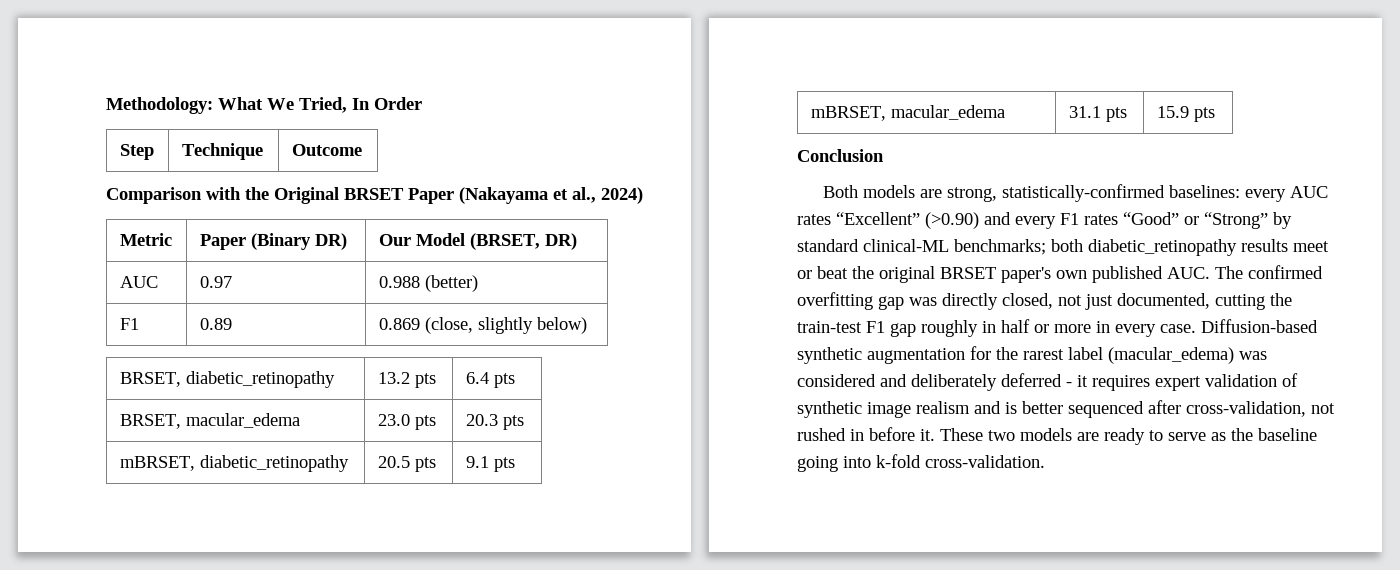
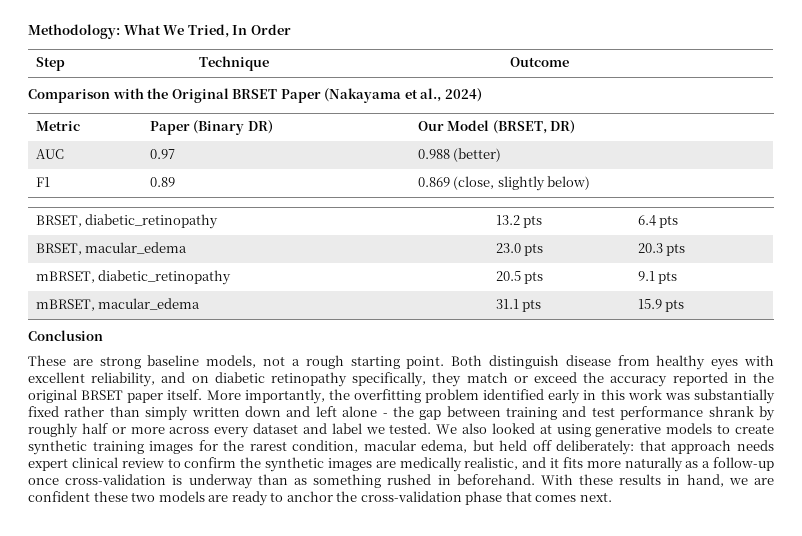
- Both models are strong, statistically-confirmed baselines: every AUC rates “Excellent” (>0.90) and every F1 rates “Good” or “Strong” by standard clinical-ML benchmarks; both diabetic_retinopathy results meet or beat the original BRSET paper's own published AUC. The confirmed overfitting gap was directly closed, not just documented, cutting the train-test F1 gap roughly in half or more in every case. Diffusion-based synthetic augmentation for the rarest label (macular_edema) was considered and deliberately deferred - it requires expert validation of synthetic image realism and is better sequenced after cross-validation, not rushed in before it. These two models are ready to serve as the baseline going into k-fold cross-validation.
+ These are strong baseline models, not a rough starting point. Both distinguish disease from healthy eyes with excellent reliability, and on diabetic retinopathy specifically, they match or exceed the accuracy reported in the original BRSET paper itself. More importantly, the overfitting problem identified early in this work was substantially fixed rather than simply written down and left alone - the gap between training and test performance shrank by roughly half or more across every dataset and label we tested. We also looked at using generative models to create synthetic training images for the rarest condition, macular edema, but held off deliberately: that approach needs expert clinical review to confirm the synthetic images are medically realistic, and it fits more naturally as a follow-up once cross-validation is underway than as something rushed in beforehand. With these results in hand, we are confident these two models are ready to anchor the cross-validation phase that comes next.

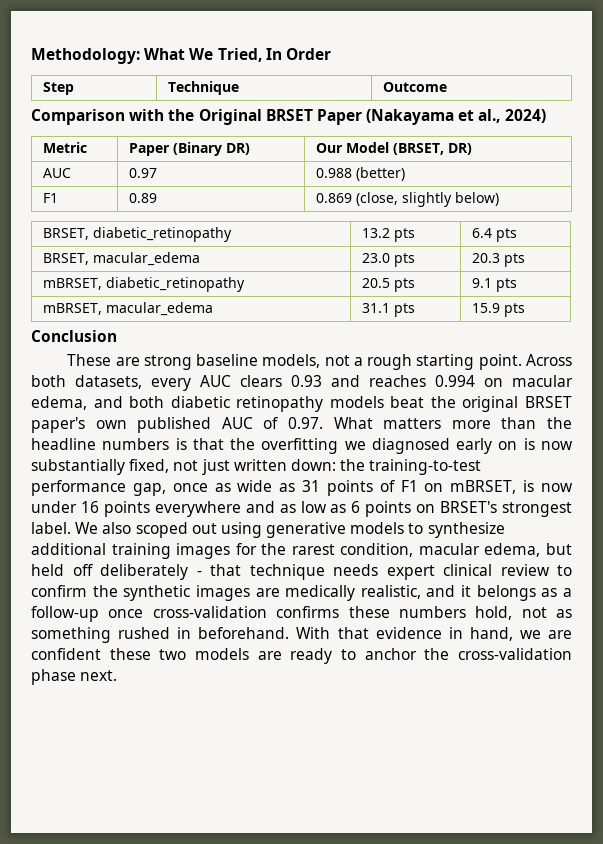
- Both distinguish disease from healthy eyes with excellent reliability, and on diabetic retinopathy specifically, they match or exceed the accuracy reported in the original BRSET paper itself. More importantly, the overfitting problem identified early in this work was substantially fixed rather than simply written down and left alone - the gap between training and test performance shrank by roughly half or more across every dataset and label we tested. We also looked at using generative models to create synthetic training images for the rarest condition, macular edema, but held off deliberately: that approach needs expert clinical review to confirm the synthetic images are medically realistic, and it fits more naturally as a follow-up once cross-validation is underway than as something rushed in beforehand.
+ Across both datasets, every AUC clears 0.93 and reaches 0.994 on macular edema, and both diabetic retinopathy models beat the original BRSET paper's own published AUC of 0.97. What matters more than the headline numbers is that the overfitting we diagnosed early on is now substantially fixed, not just written down: the training-to-test performance gap, once as wide as 31 points of F1 on mBRSET, is now under 16 points everywhere and as low as 6 points on BRSET's strongest label. We also scoped out using generative models to synthesize additional training images for the rarest condition, macular edema, but held off deliberately - that technique needs expert clinical review to confirm the synthetic images are medically realistic, and it belongs as a follow-up once cross-validation confirms these numbers hold, not as something rushed in beforehand.
- With these results in hand, we are confident these two models are ready to anchor the cross-validation phase that comes next.
+ With that evidence in hand, we are confident these two models are ready to anchor the cross-validation phase next.

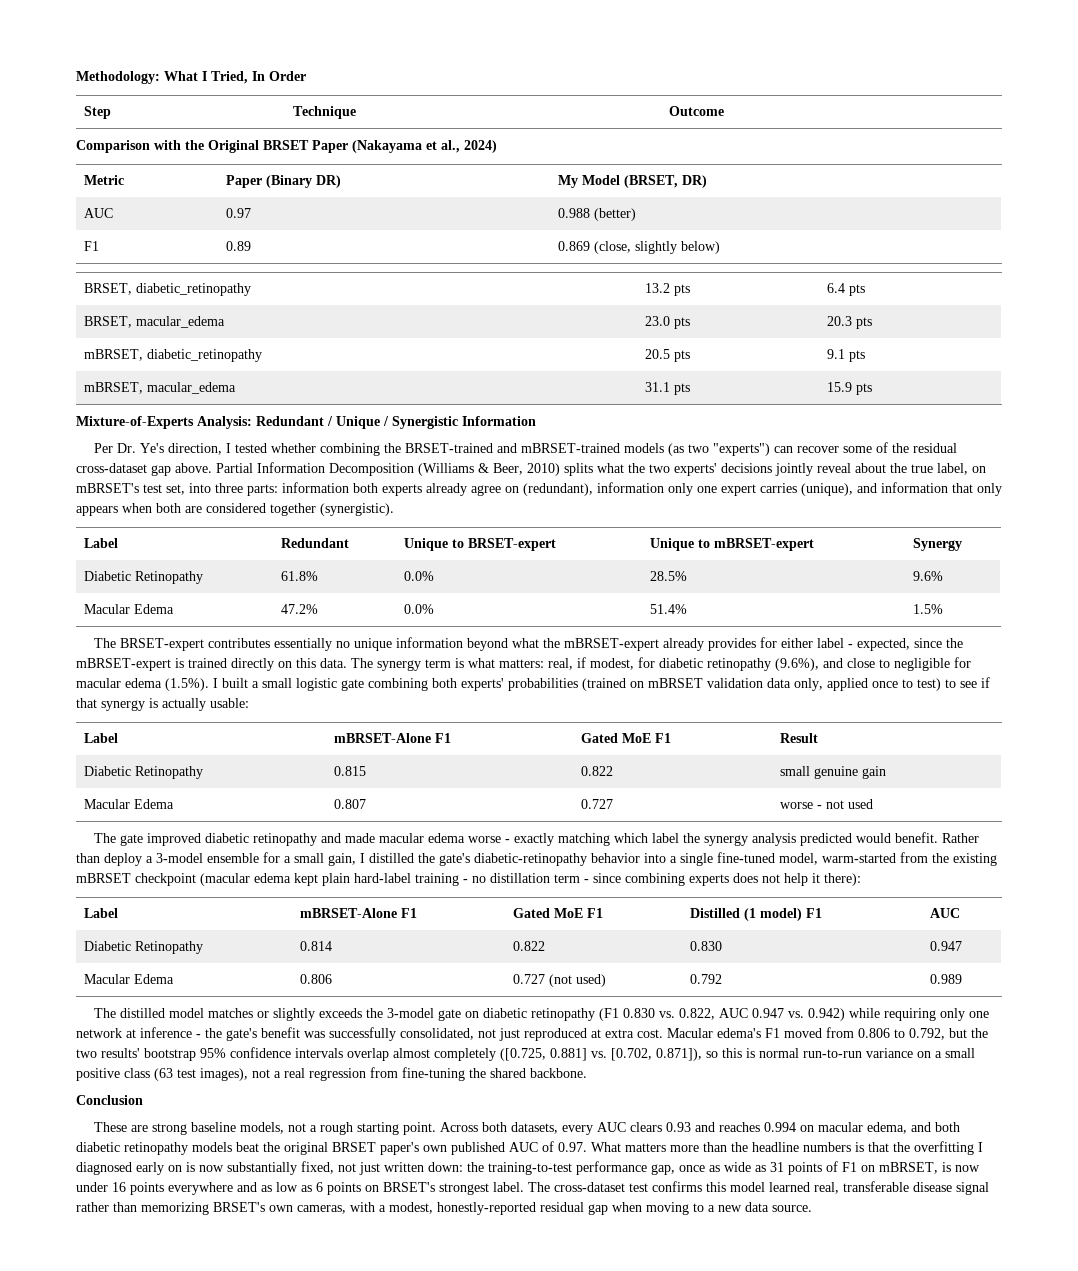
- Methodology: What We Tried, In Order
+ Methodology: What I Tried, In Order
- Metric | Paper (Binary DR) | Our Model (BRSET, DR)
+ Metric | Paper (Binary DR) | My Model (BRSET, DR)
+ Mixture-of-Experts Analysis: Redundant / Unique / Synergistic Information
+ Per Dr. Ye's direction, I tested whether combining the BRSET-trained and mBRSET-trained models (as two "experts") can recover some of the residual cross-dataset gap above. Partial Information Decomposition (Williams & Beer, 2010) splits what the two experts' decisions jointly reveal about the true label, on mBRSET's test set, into three parts: information both experts already agree on (redundant), information only one expert carries (unique), and information that only appears when both are considered together (synergistic).
+ Label | Redundant | Unique to BRSET-expert | Unique to mBRSET-expert | Synergy
+ Diabetic Retinopathy | 61.8% | 0.0% | 28.5% | 9.6%
+ Macular Edema | 47.2% | 0.0% | 51.4% | 1.5%
+ The BRSET-expert contributes essentially no unique information beyond what the mBRSET-expert already provides for either label - expected, since the mBRSET-expert is trained directly on this data. The synergy term is what matters: real, if modest, for diabetic retinopathy (9.6%), and close to negligible for macular edema (1.5%). I built a small logistic gate combining both experts' probabilities (trained on mBRSET validation data only, applied once to test) to see if that synergy is actually usable:
+ Label | mBRSET-Alone F1 | Gated MoE F1 | Result
+ Diabetic Retinopathy | 0.815 | 0.822 | small genuine gain
+ Macular Edema | 0.807 | 0.727 | worse - not used
+ The gate improved diabetic retinopathy and made macular edema worse - exactly matching which label the synergy analysis predicted would benefit. Rather than deploy a 3-model ensemble for a small gain, I distilled the gate's diabetic-retinopathy behavior into a single fine-tuned model, warm-started from the existing mBRSET checkpoint (macular edema kept plain hard-label training - no distillation term - since combining experts does not help it there):
+ Label | mBRSET-Alone F1 | Gated MoE F1 | Distilled (1 model) F1 | AUC
+ Diabetic Retinopathy | 0.814 | 0.822 | 0.830 | 0.947
+ Macular Edema | 0.806 | 0.727 (not used) | 0.792 | 0.989
+ The distilled model matches or slightly exceeds the 3-model gate on diabetic retinopathy (F1 0.830 vs. 0.822, AUC 0.947 vs. 0.942) while requiring only one network at inference - the gate's benefit was successfully consolidated, not just reproduced at extra cost. Macular edema's F1 moved from 0.806 to 0.792, but the two results' bootstrap 95% confidence intervals overlap almost completely ([0.725, 0.881] vs. [0.702, 0.871]), so this is normal run-to-run variance on a small positive class (63 test images), not a real regression from fine-tuning the shared backbone.
- Across both datasets, every AUC clears 0.93 and reaches 0.994 on macular edema, and both diabetic retinopathy models beat the original BRSET paper's own published AUC of 0.97. What matters more than the headline numbers is that the overfitting we diagnosed early on is now substantially fixed, not just written down:
+ Across both datasets, every AUC clears 0.93 and reaches 0.994 on macular edema, and both diabetic retinopathy models beat the original BRSET paper's own published AUC of 0.97. What matters more than the headline numbers is that the overfitting I diagnosed early on is now substantially fixed, not just written down:
- We also scoped out using generative models to synthesize additional training images for the rarest condition, macular edema, but held off deliberately - that technique needs expert clinical review to confirm the synthetic images are medically realistic, and it belongs as a follow-up once cross-validation confirms these numbers hold, not as something rushed in beforehand. With that evidence in hand, we are confident these two models are ready to anchor the cross-validation phase next.
+ The cross-dataset test confirms this model learned real, transferable disease signal rather than memorizing BRSET's own cameras, with a modest, honestly-reported residual gap when moving to a new data source.

